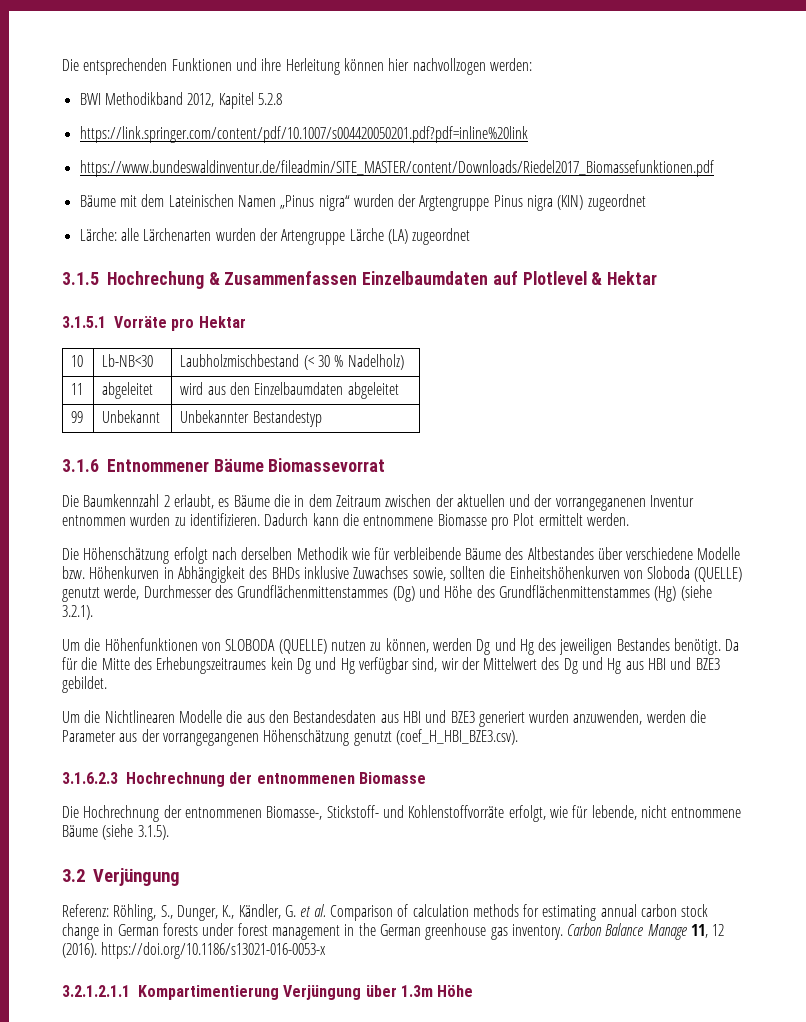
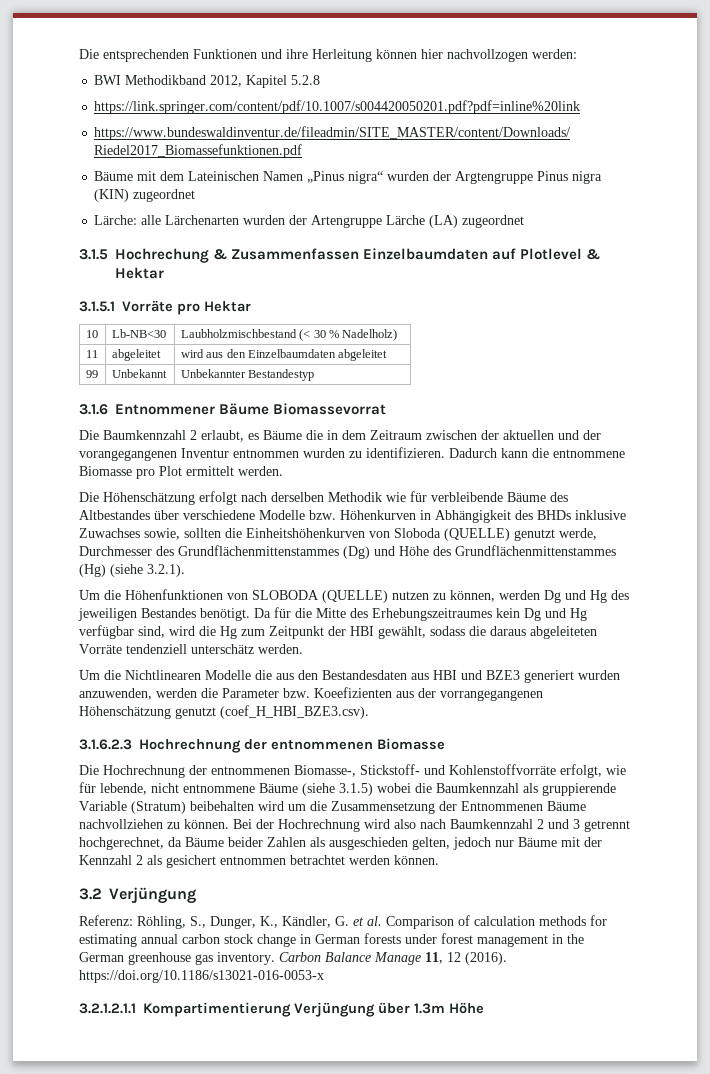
- Die Baumkennzahl 2 erlaubt, es Bäume die in dem Zeitraum zwischen der aktuellen und der vorrangeganenen Inventur entnommen wurden zu identifizieren.
+ Die Baumkennzahl 2 erlaubt, es Bäume die in dem Zeitraum zwischen der aktuellen und der vorangegangenen Inventur entnommen wurden zu identifizieren.
- Da für die Mitte des Erhebungszeitraumes kein Dg und Hg verfügbar sind, wir der Mittelwert des Dg und Hg aus HBI und BZE3 gebildet.
+ Da für die Mitte des Erhebungszeitraumes kein Dg und Hg verfügbar sind, wird die Hg zum Zeitpunkt der HBI gewählt, sodass die daraus abgeleiteten Vorräte tendenziell unterschätz werden.
- Um die Nichtlinearen Modelle die aus den Bestandesdaten aus HBI und BZE3 generiert wurden anzuwenden, werden die Parameter aus der vorrangegangenen Höhenschätzung genutzt (coef_H_HBI_BZE3.csv).
+ Um die Nichtlinearen Modelle die aus den Bestandesdaten aus HBI und BZE3 generiert wurden anzuwenden, werden die Parameter bzw. Koeefizienten aus der vorrangegangenen Höhenschätzung genutzt (coef_H_HBI_BZE3.csv).
- Die Hochrechnung der entnommenen Biomasse-, Stickstoff- und Kohlenstoffvorräte erfolgt, wie für lebende, nicht entnommene Bäume (siehe 3.1.5).
+ Die Hochrechnung der entnommenen Biomasse-, Stickstoff- und Kohlenstoffvorräte erfolgt, wie für lebende, nicht entnommene Bäume (siehe 3.1.5) wobei die Baumkennzahl als gruppierende Variable (Stratum) beibehalten wird um die Zusammensetzung der Entnommenen Bäume nachvollziehen zu können. Bei der Hochrechnung wird also nach Baumkennzahl 2 und 3 getrennt hochgerechnet, da Bäume beider Zahlen als ausgeschieden gelten, jedoch nur Bäume mit der Kennzahl 2 als gesichert entnommen betrachtet werden können.

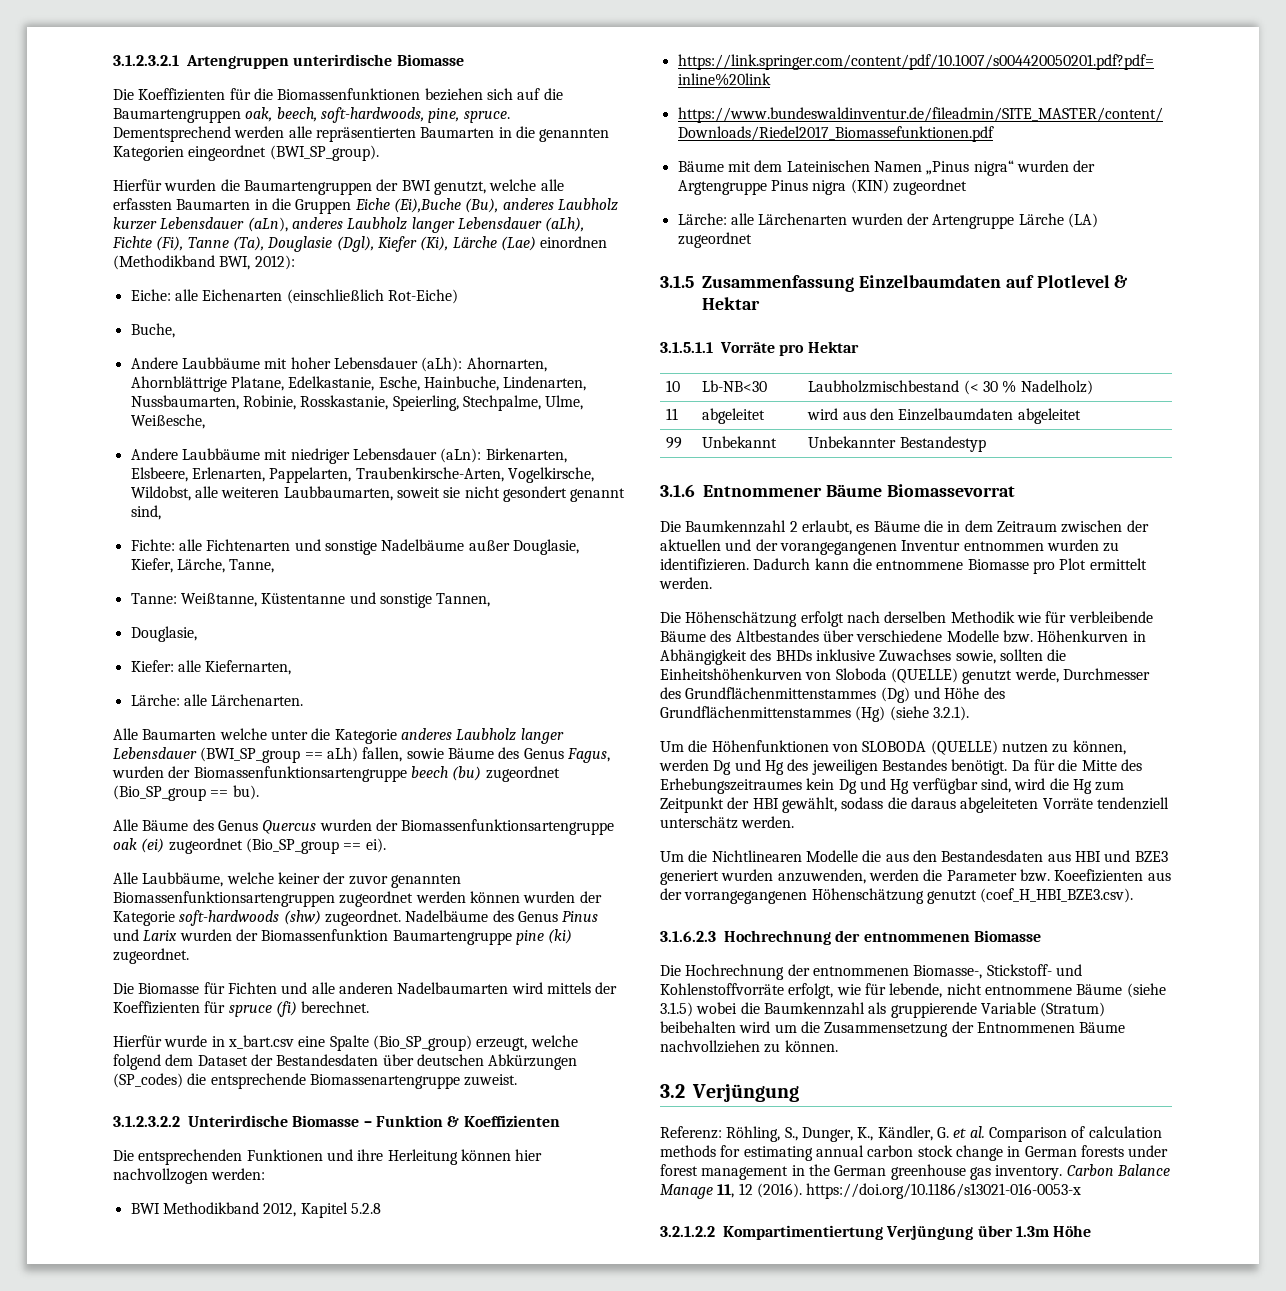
+ 3.1.2.3.2.1 Artengruppen unterirdische Biomasse
+ Die Koeffizienten für die Biomassenfunktionen beziehen sich auf die Baumartengruppen oak, beech, soft-hardwoods, pine, spruce. Dementsprechend werden alle repräsentierten Baumarten in die genannten Kategorien eingeordnet (BWI_SP_group).
+ Hierfür wurden die Baumartengruppen der BWI genutzt, welche alle erfassten Baumarten in die Gruppen Eiche (Ei),Buche (Bu), anderes Laubholz kurzer Lebensdauer (aLn), anderes Laubholz langer Lebensdauer (aLh), Fichte (Fi), Tanne (Ta), Douglasie (Dgl), Kiefer (Ki), Lärche (Lae) einordnen (Methodikband BWI, 2012):
+ Eiche: alle Eichenarten (einschließlich Rot-Eiche)
+ Buche,
+ Andere Laubbäume mit hoher Lebensdauer (aLh): Ahornarten, Ahornblättrige Platane, Edelkastanie, Esche, Hainbuche, Lindenarten, Nussbaumarten, Robinie, Rosskastanie, Speierling, Stechpalme, Ulme, Weißesche,
+ Andere Laubbäume mit niedriger Lebensdauer (aLn): Birkenarten, Elsbeere, Erlenarten, Pappelarten, Traubenkirsche-Arten, Vogelkirsche, Wildobst, alle weiteren Laubbaumarten, soweit sie nicht gesondert genannt sind,
+ Fichte: alle Fichtenarten und sonstige Nadelbäume außer Douglasie, Kiefer, Lärche, Tanne,
+ Tanne: Weißtanne, Küstentanne und sonstige Tannen,
+ Douglasie,
+ Kiefer: alle Kiefernarten,
+ Lärche: alle Lärchenarten.
+ Alle Baumarten welche unter die Kategorie anderes Laubholz langer Lebensdauer (BWI_SP_group == aLh) fallen, sowie Bäume des Genus Fagus, wurden der Biomassenfunktionsartengruppe beech (bu) zugeordnet (Bio_SP_group == bu).
+ Alle Bäume des Genus Quercus wurden der Biomassenfunktionsartengruppe oak (ei) zugeordnet (Bio_SP_group == ei).
+ Alle Laubbäume, welche keiner der zuvor genannten Biomassenfunktionsartengruppen zugeordnet werden können wurden der Kategorie soft-hardwoods (shw) zugeordnet. Nadelbäume des Genus Pinus und Larix wurden der Biomassenfunktion Baumartengruppe pine (ki) zugeordnet.
+ Die Biomasse für Fichten und alle anderen Nadelbaumarten wird mittels der Koeffizienten für spruce (fi) berechnet.
+ Hierfür wurde in x_bart.csv eine Spalte (Bio_SP_group) erzeugt, welche folgend dem Dataset der Bestandesdaten über deutschen Abkürzungen (SP_codes) die entsprechende Biomassenartengruppe zuweist.
+ 3.1.2.3.2.2 Unterirdische Biomasse – Funktion & Koeffizienten
- 3.1.5 Hochrechung & Zusammenfassen Einzelbaumdaten auf Plotlevel & Hektar
+ 3.1.5 Zusammenfassung Einzelbaumdaten auf Plotlevel & Hektar
- 3.1.5.1 Vorräte pro Hektar
+ 3.1.5.1.1 Vorräte pro Hektar
- Bei der Hochrechnung wird also nach Baumkennzahl 2 und 3 getrennt hochgerechnet, da Bäume beider Zahlen als ausgeschieden gelten, jedoch nur Bäume mit der Kennzahl 2 als gesichert entnommen betrachtet werden können.
- 3.2.1.2.1.1 Kompartimentierung Verjüngung über 1.3m Höhe
+ 3.2.1.2.2 Kompartimentiertung Verjüngung über 1.3m Höhe

